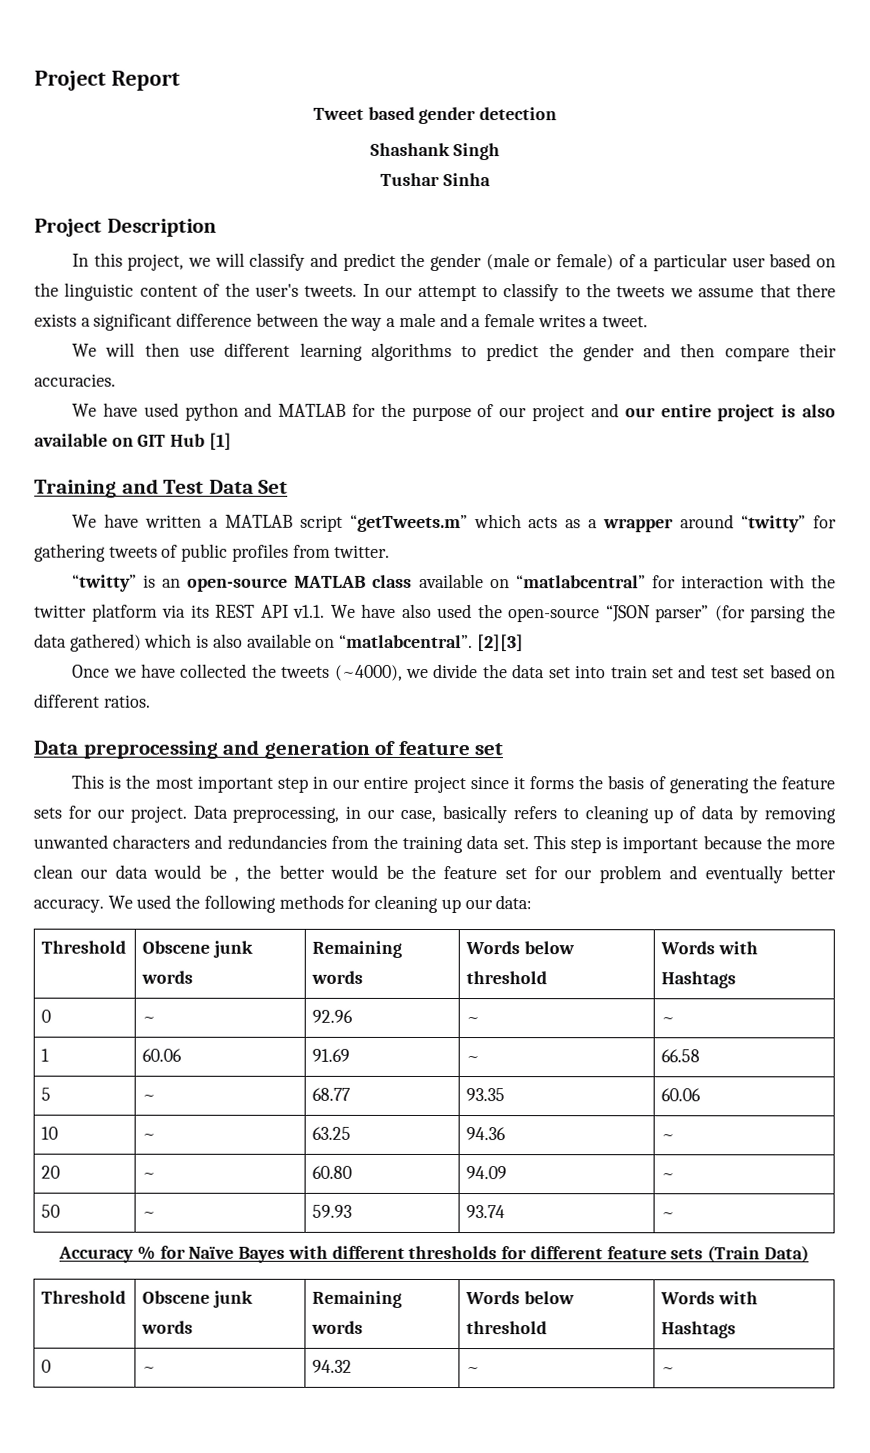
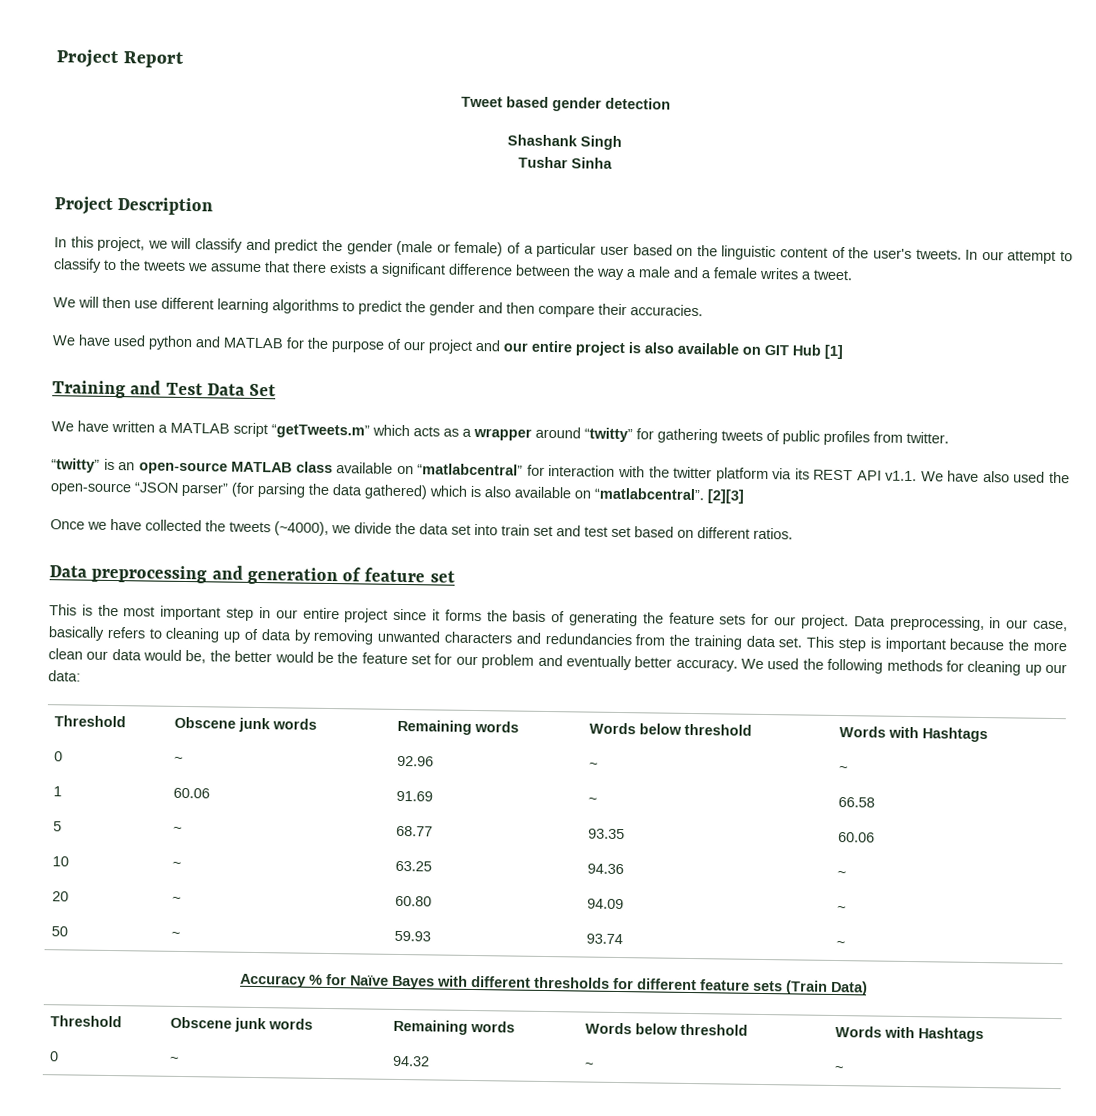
- This step is important because the more clean our data would be , the better would be the feature set for our problem and eventually better accuracy.
+ This step is important because the more clean our data would be, the better would be the feature set for our problem and eventually better accuracy.

